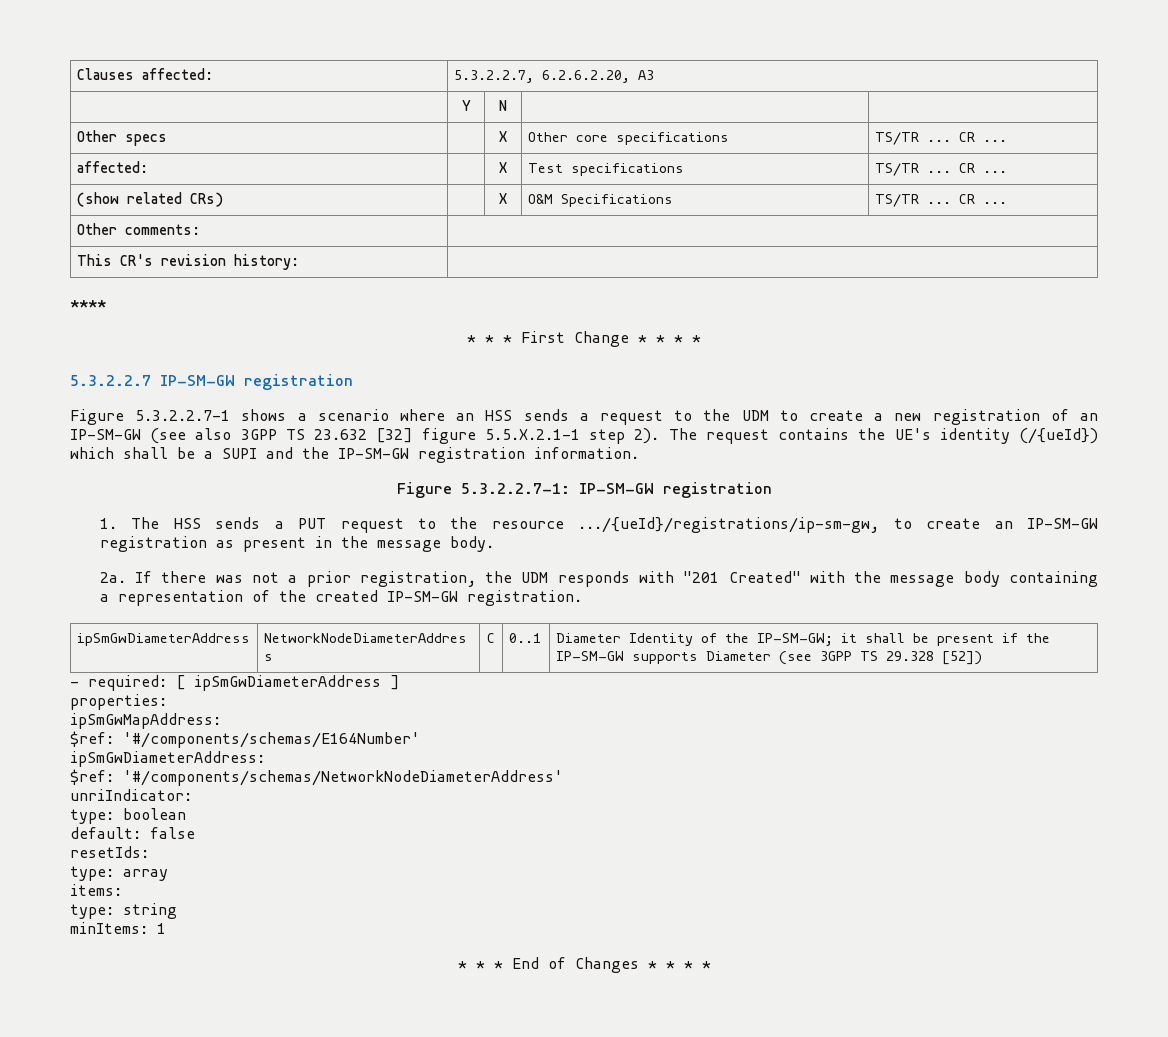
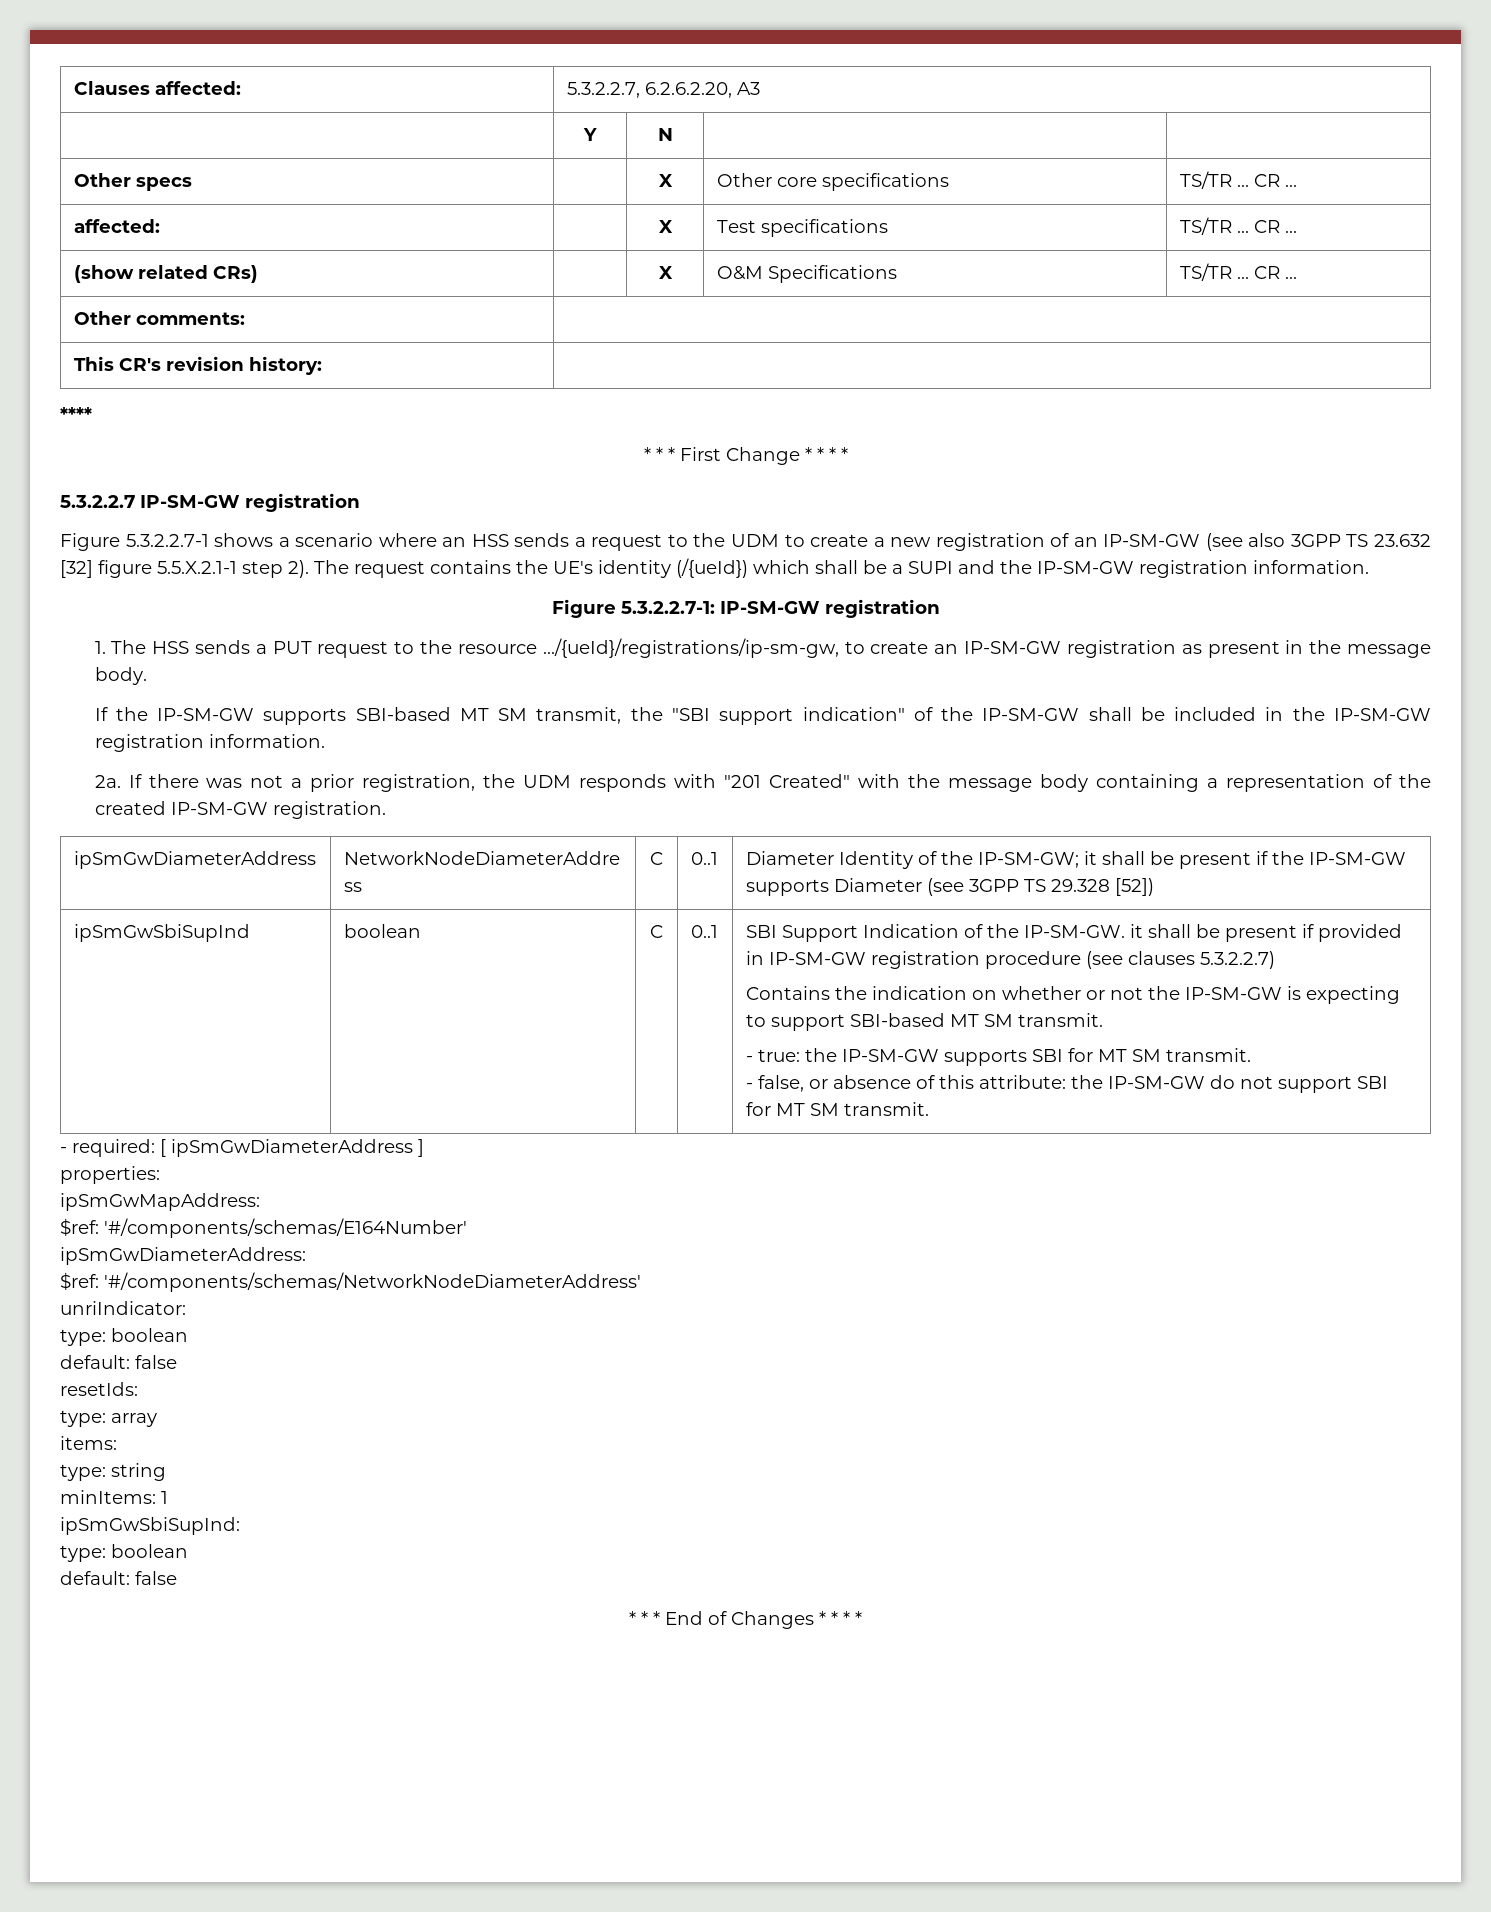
+ If the IP-SM-GW supports SBI-based MT SM transmit, the "SBI support indication" of the IP-SM-GW shall be included in the IP-SM-GW registration information.
+ ipSmGwSbiSupInd | boolean | C | 0..1 | SBI Support Indication of the IP-SM-GW. it shall be present if provided in IP-SM-GW registration procedure (see clauses 5.3.2.2.7)
+ Contains the indication on whether or not the IP-SM-GW is expecting to support SBI-based MT SM transmit.
+ - true: the IP-SM-GW supports SBI for MT SM transmit.
+ - false, or absence of this attribute: the IP-SM-GW do not support SBI for MT SM transmit.
+ ipSmGwSbiSupInd:
+ type: boolean
+ default: false

